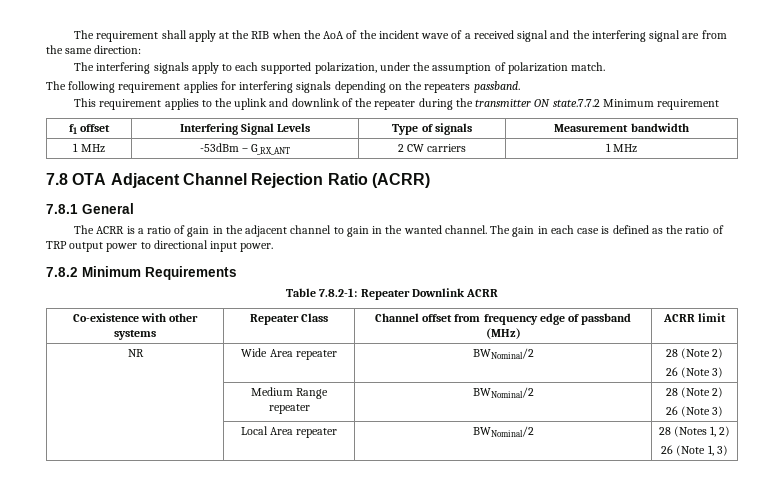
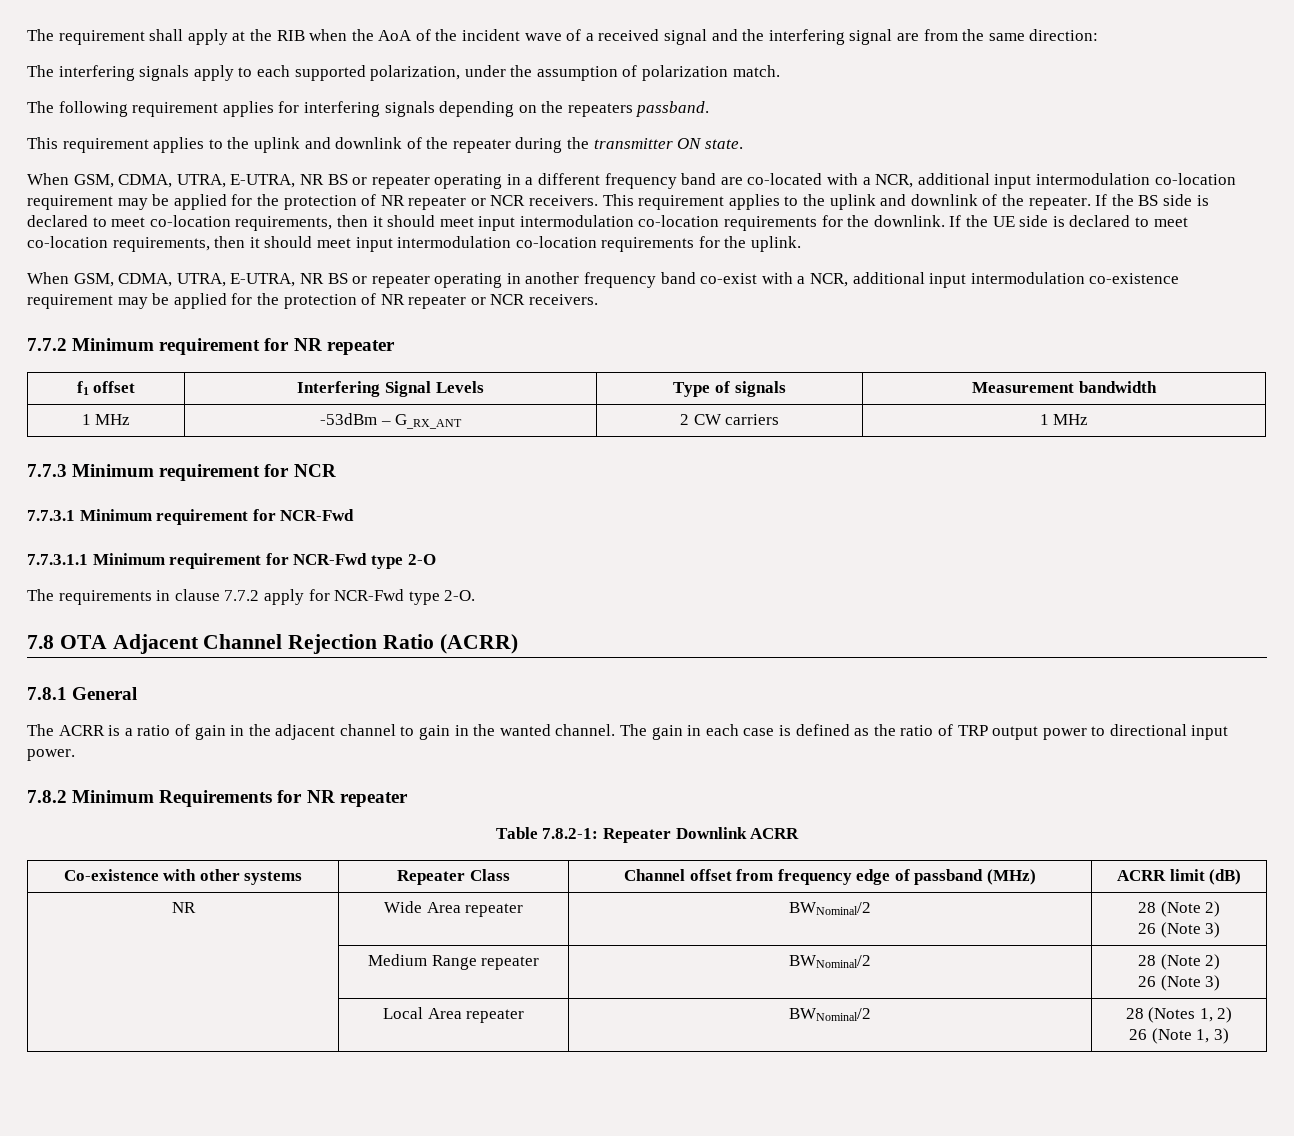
- This requirement applies to the uplink and downlink of the repeater during the transmitter ON state.7.7.2 Minimum requirement
+ This requirement applies to the uplink and downlink of the repeater during the transmitter ON state.
+ When GSM, CDMA, UTRA, E-UTRA, NR BS or repeater operating in a different frequency band are co-located with a NCR, additional input intermodulation co-location requirement may be applied for the protection of NR repeater or NCR receivers. This requirement applies to the uplink and downlink of the repeater. If the BS side is declared to meet co-location requirements, then it should meet input intermodulation co-location requirements for the downlink. If the UE side is declared to meet co-location requirements, then it should meet input intermodulation co-location requirements for the uplink.
+ When GSM, CDMA, UTRA, E-UTRA, NR BS or repeater operating in another frequency band co-exist with a NCR, additional input intermodulation co-existence requirement may be applied for the protection of NR repeater or NCR receivers.
+ 7.7.2 Minimum requirement for NR repeater
+ 7.7.3 Minimum requirement for NCR
+ 7.7.3.1 Minimum requirement for NCR-Fwd
+ 7.7.3.1.1 Minimum requirement for NCR-Fwd type 2-O
+ The requirements in clause 7.7.2 apply for NCR-Fwd type 2-O.
- 7.8.2 Minimum Requirements
+ 7.8.2 Minimum Requirements for NR repeater
- Co-existence with other systems | Repeater Class | Channel offset from frequency edge of passband (MHz) | ACRR limit
+ Co-existence with other systems | Repeater Class | Channel offset from frequency edge of passband (MHz) | ACRR limit (dB)

